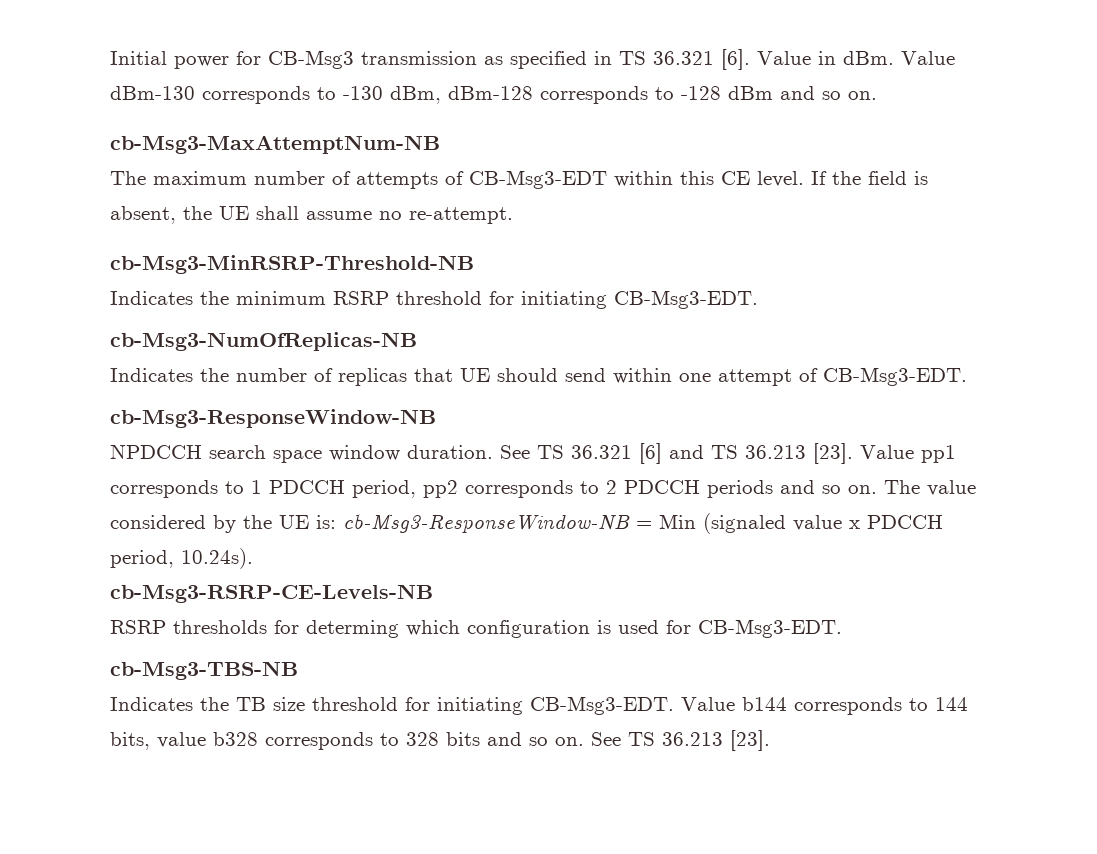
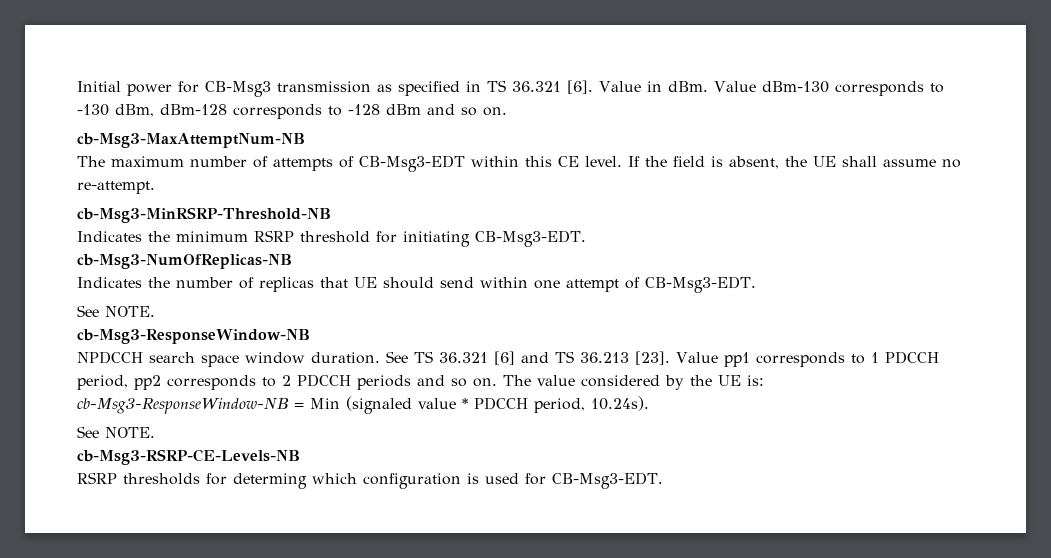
  Indicates the number of replicas that UE should send within one attempt of CB-Msg3-EDT.
+ See NOTE.
- The value considered by the UE is: cb-Msg3-ResponseWindow-NB = Min (signaled value x PDCCH period, 10.24s).
+ The value considered by the UE is: cb-Msg3-ResponseWindow-NB = Min (signaled value * PDCCH period, 10.24s).
+ See NOTE.
- cb-Msg3-TBS-NB
- Indicates the TB size threshold for initiating CB-Msg3-EDT. Value b144 corresponds to 144 bits, value b328 corresponds to 328 bits and so on. See TS 36.213 [23].

